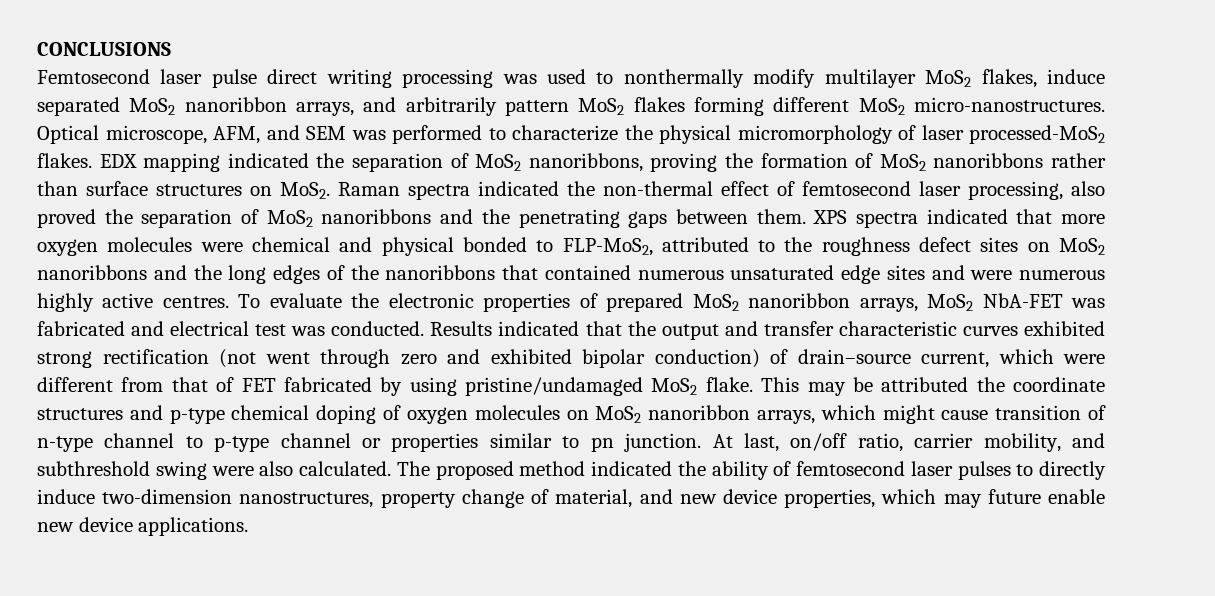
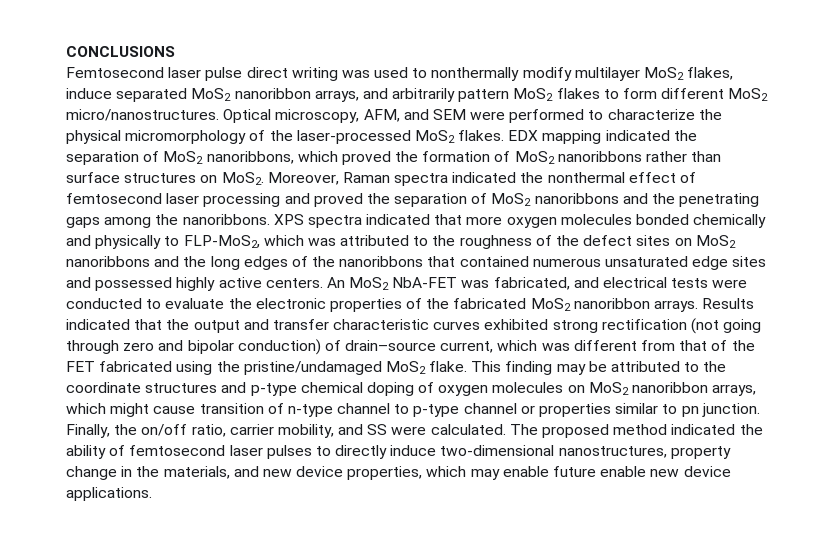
- Femtosecond laser pulse direct writing processing was used to nonthermally modify multilayer MoS2 flakes, induce separated MoS2 nanoribbon arrays, and arbitrarily pattern MoS2 flakes forming different MoS2 micro-nanostructures. Optical microscope, AFM, and SEM was performed to characterize the physical micromorphology of laser processed-MoS2 flakes.
+ Femtosecond laser pulse direct writing was used to nonthermally modify multilayer MoS2 flakes, induce separated MoS2 nanoribbon arrays, and arbitrarily pattern MoS2 flakes to form different MoS2 micro/nanostructures. Optical microscopy, AFM, and SEM were performed to characterize the physical micromorphology of the laser-processed MoS2 flakes.
- EDX mapping indicated the separation of MoS2 nanoribbons, proving the formation of MoS2 nanoribbons rather than surface structures on MoS2.
+ EDX mapping indicated the separation of MoS2 nanoribbons, which proved the formation of MoS2 nanoribbons rather than surface structures on MoS2.
- Raman spectra indicated the non-thermal effect of femtosecond laser processing, also proved the separation of MoS2 nanoribbons and the penetrating gaps between them.
+ Moreover, Raman spectra indicated the nonthermal effect of femtosecond laser processing and proved the separation of MoS2 nanoribbons and the penetrating gaps among the nanoribbons.
- XPS spectra indicated that more oxygen molecules were chemical and physical bonded to FLP-MoS2, attributed to the roughness defect sites on MoS2 nanoribbons and the long edges of the nanoribbons that contained numerous unsaturated edge sites and were numerous highly active centres. To evaluate the electronic properties of prepared MoS2 nanoribbon arrays, MoS2 NbA-FET was fabricated and electrical test was conducted.
+ XPS spectra indicated that more oxygen molecules bonded chemically and physically to FLP-MoS2, which was attributed to the roughness of the defect sites on MoS2 nanoribbons and the long edges of the nanoribbons that contained numerous unsaturated edge sites and possessed highly active centers. An MoS2 NbA-FET was fabricated, and electrical tests were conducted to evaluate the electronic properties of the fabricated MoS2 nanoribbon arrays.
- Results indicated that the output and transfer characteristic curves exhibited strong rectification (not went through zero and exhibited bipolar conduction) of drain–source current, which were different from that of FET fabricated by using pristine/undamaged MoS2 flake.
+ Results indicated that the output and transfer characteristic curves exhibited strong rectification (not going through zero and bipolar conduction) of drain–source current, which was different from that of the FET fabricated using the pristine/undamaged MoS2 flake.
- This may be attributed the coordinate structures and p-type chemical doping of oxygen molecules on MoS2 nanoribbon arrays, which might cause transition of n-type channel to p-type channel or properties similar to pn junction.
+ This finding may be attributed to the coordinate structures and p-type chemical doping of oxygen molecules on MoS2 nanoribbon arrays, which might cause transition of n-type channel to p-type channel or properties similar to pn junction.
- At last, on/off ratio, carrier mobility, and subthreshold swing were also calculated.
+ Finally, the on/off ratio, carrier mobility, and SS were calculated.
- The proposed method indicated the ability of femtosecond laser pulses to directly induce two-dimension nanostructures, property change of material, and new device properties, which may future enable new device applications.
+ The proposed method indicated the ability of femtosecond laser pulses to directly induce two-dimensional nanostructures, property change in the materials, and new device properties, which may enable future enable new device applications.

